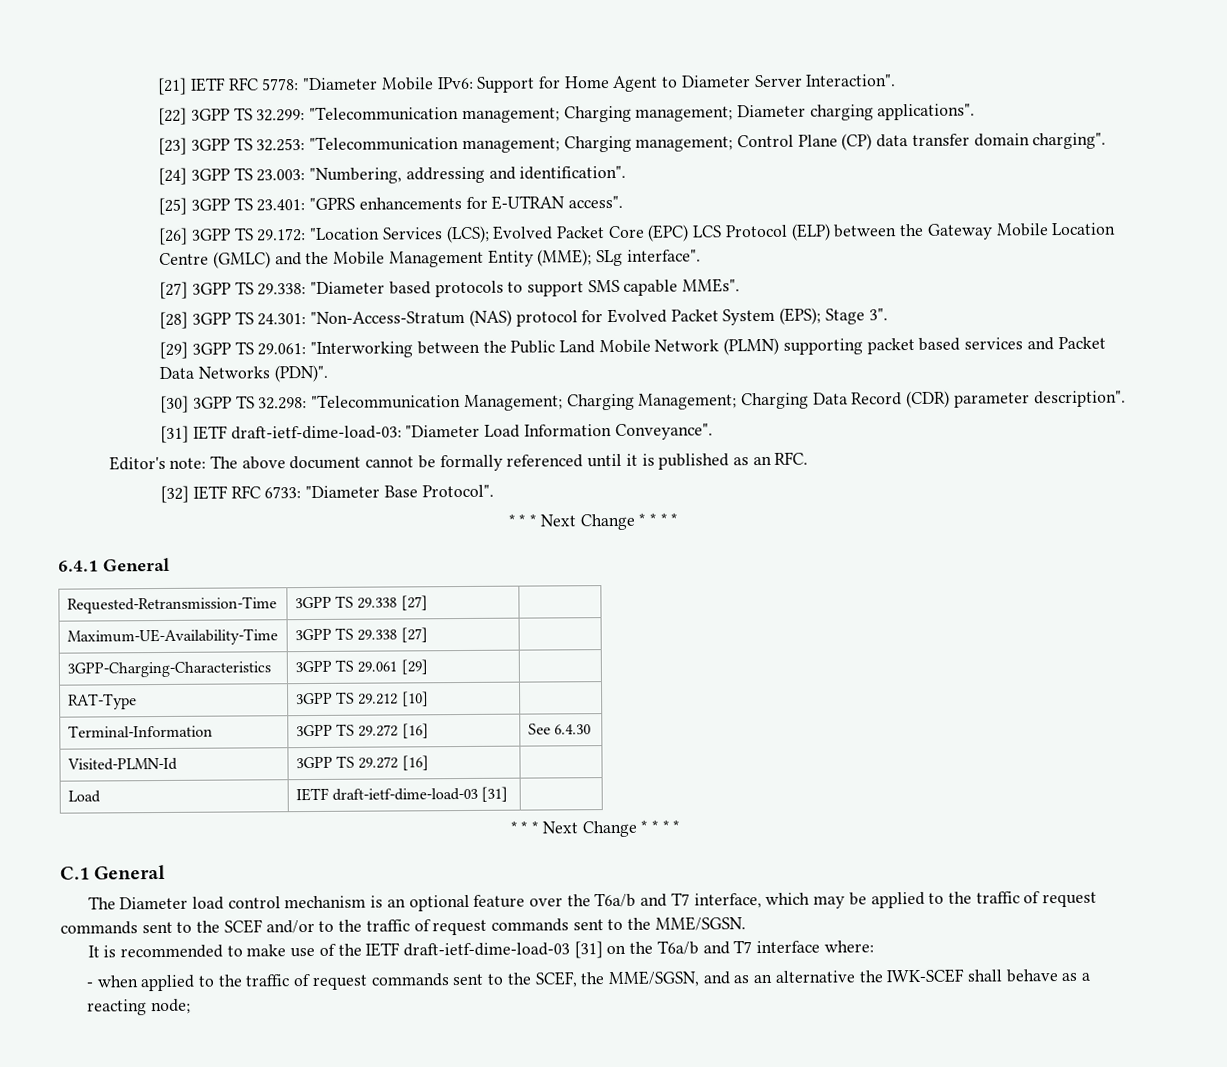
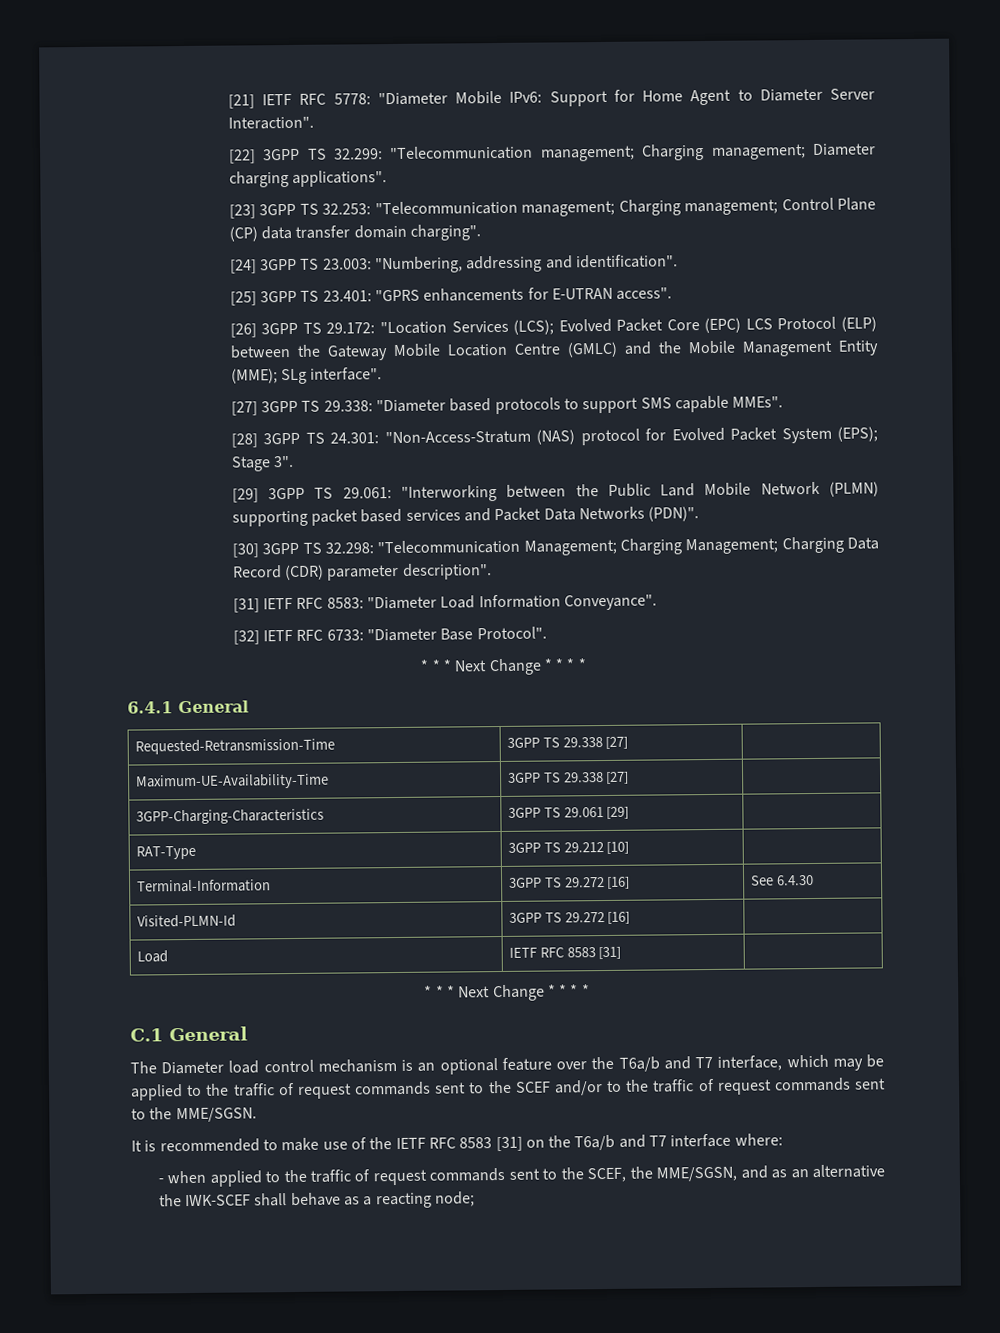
- [31] IETF draft-ietf-dime-load-03: "Diameter Load Information Conveyance".
+ [31] IETF RFC 8583: "Diameter Load Information Conveyance".
- Editor's note: The above document cannot be formally referenced until it is published as an RFC.
- Load | IETF draft-ietf-dime-load-03 [31] |
+ Load | IETF RFC 8583 [31] |
- It is recommended to make use of the IETF draft-ietf-dime-load-03 [31] on the T6a/b and T7 interface where:
+ It is recommended to make use of the IETF RFC 8583 [31] on the T6a/b and T7 interface where:

